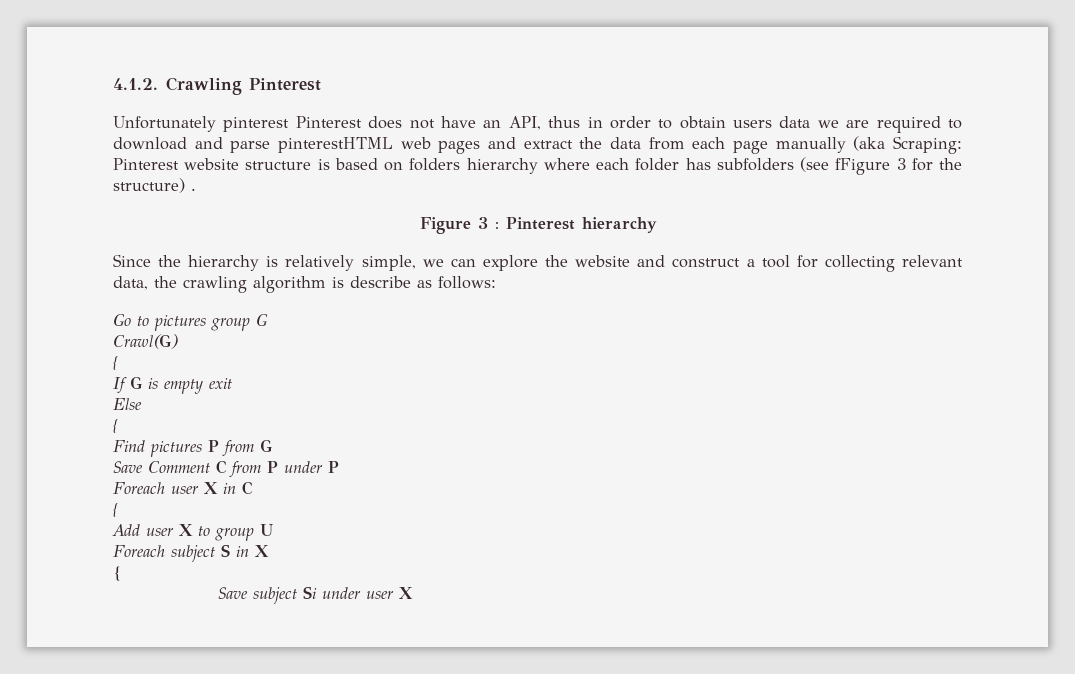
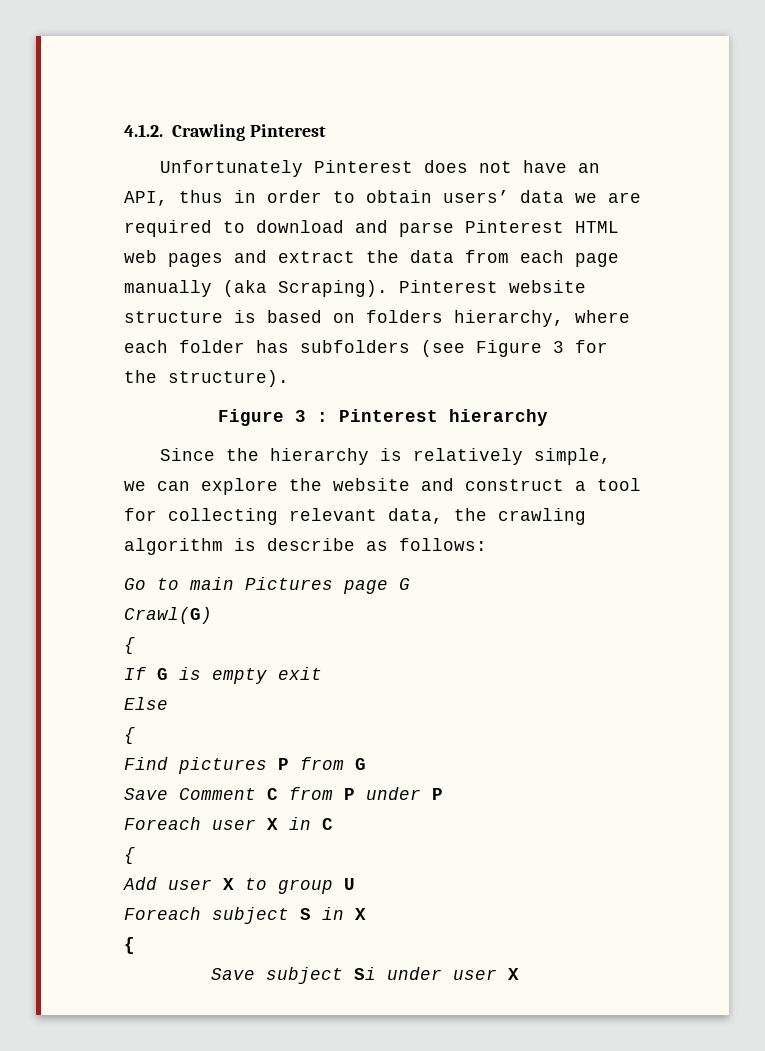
- Unfortunately pinterest Pinterest does not have an API, thus in order to obtain users data we are required to download and parse pinterestHTML web pages and extract the data from each page manually (aka Scraping: Pinterest website structure is based on folders hierarchy where each folder has subfolders (see fFigure 3 for the structure) .
+ Unfortunately Pinterest does not have an API, thus in order to obtain users’ data we are required to download and parse Pinterest HTML web pages and extract the data from each page manually (aka Scraping). Pinterest website structure is based on folders hierarchy, where each folder has subfolders (see Figure 3 for the structure).
- Go to pictures group G
+ Go to main Pictures page G

